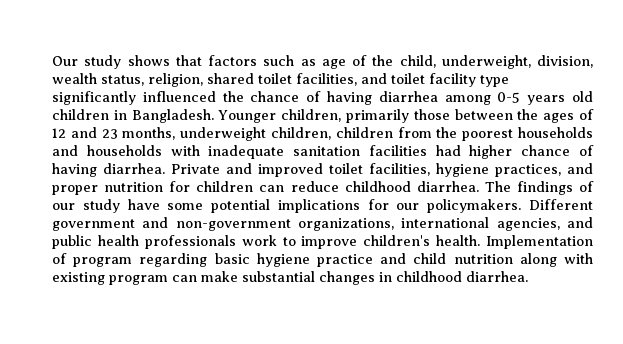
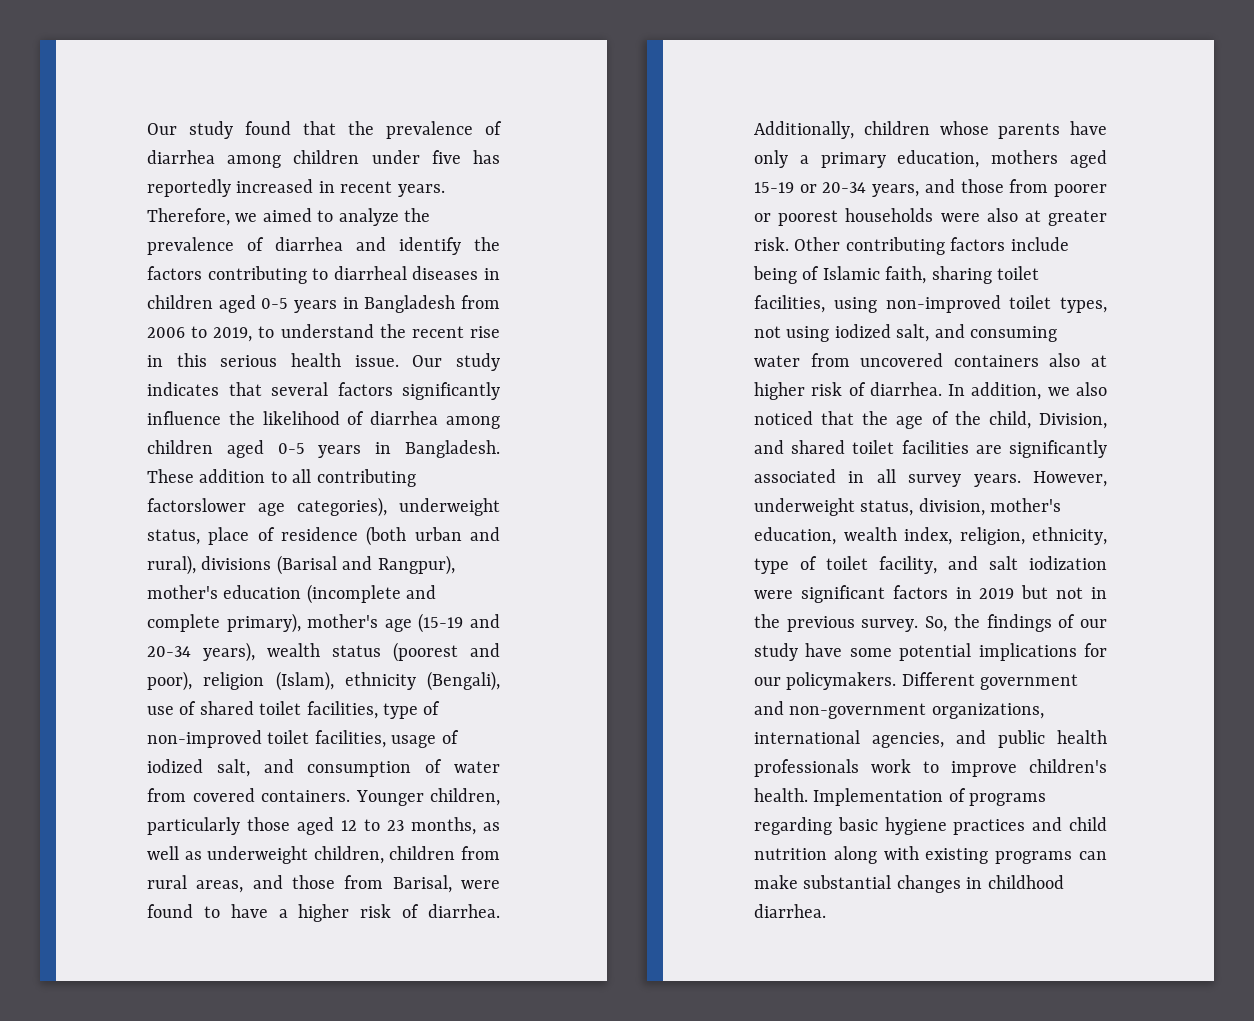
- Our study shows that factors such as age of the child, underweight, division, wealth status, religion, shared toilet facilities, and toilet facility type significantly influenced the chance of having diarrhea among 0-5 years old children in Bangladesh. Younger children, primarily those between the ages of 12 and 23 months, underweight children, children from the poorest households and households with inadequate sanitation facilities had higher chance of having diarrhea. Private and improved toilet facilities, hygiene practices, and proper nutrition for children can reduce childhood diarrhea. The findings of our study have some potential implications for our policymakers.
+ Our study found that the prevalence of diarrhea among children under five has reportedly increased in recent years. Therefore, we aimed to analyze the prevalence of diarrhea and identify the factors contributing to diarrheal diseases in children aged 0-5 years in Bangladesh from 2006 to 2019, to understand the recent rise in this serious health issue. Our study indicates that several factors significantly influence the likelihood of diarrhea among children aged 0-5 years in Bangladesh. These addition to all contributing factorslower age categories), underweight status, place of residence (both urban and rural), divisions (Barisal and Rangpur), mother's education (incomplete and complete primary), mother's age (15-19 and 20-34 years), wealth status (poorest and poor), religion (Islam), ethnicity (Bengali), use of shared toilet facilities, type of non-improved toilet facilities, usage of iodized salt, and consumption of water from covered containers. Younger children, particularly those aged 12 to 23 months, as well as underweight children, children from rural areas, and those from Barisal, were found to have a higher risk of diarrhea. Additionally, children whose parents have only a primary education, mothers aged 15-19 or 20-34 years, and those from poorer or poorest households were also at greater risk. Other contributing factors include being of Islamic faith, sharing toilet facilities, using non-improved toilet types, not using iodized salt, and consuming water from uncovered containers also at higher risk of diarrhea. In addition, we also noticed that the age of the child, Division, and shared toilet facilities are significantly associated in all survey years. However, underweight status, division, mother's education, wealth index, religion, ethnicity, type of toilet facility, and salt iodization were significant factors in 2019 but not in the previous survey. So, the findings of our study have some potential implications for our policymakers.
- Implementation of program regarding basic hygiene practice and child nutrition along with existing program can make substantial changes in childhood diarrhea.
+ Implementation of programs regarding basic hygiene practices and child nutrition along with existing programs can make substantial changes in childhood diarrhea.

